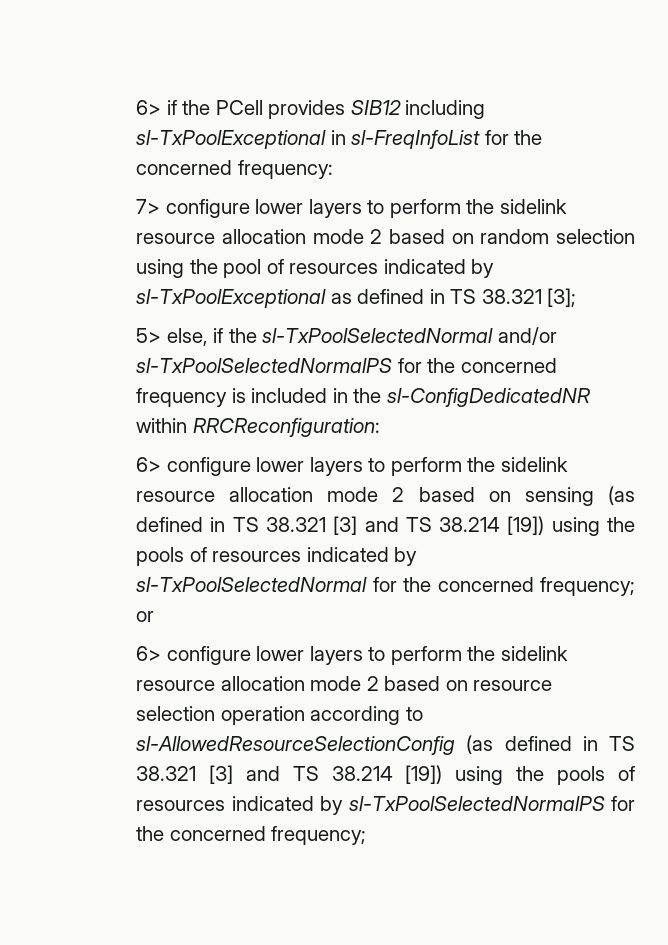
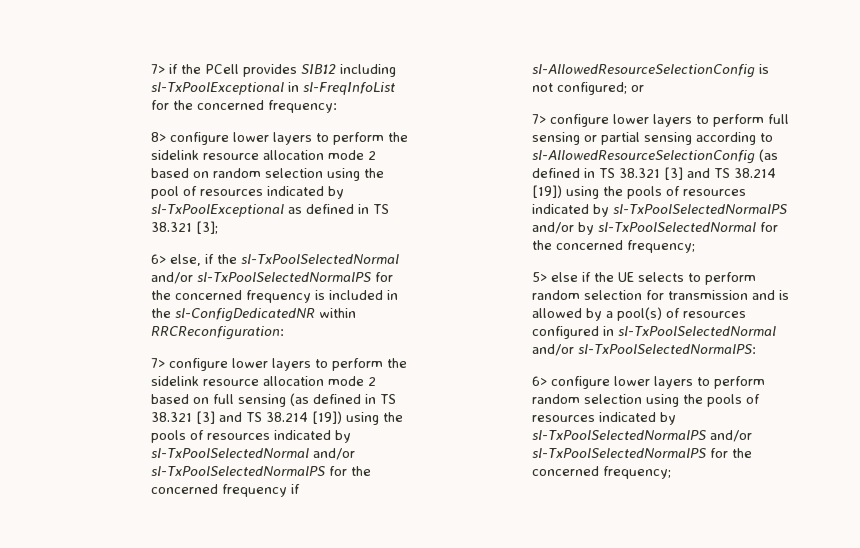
- 6> if the PCell provides SIB12 including sl-TxPoolExceptional in sl-FreqInfoList for the concerned frequency:
+ 7> if the PCell provides SIB12 including sl-TxPoolExceptional in sl-FreqInfoList for the concerned frequency:
- 7> configure lower layers to perform the sidelink resource allocation mode 2 based on random selection using the pool of resources indicated by sl-TxPoolExceptional as defined in TS 38.321 [3];
+ 8> configure lower layers to perform the sidelink resource allocation mode 2 based on random selection using the pool of resources indicated by sl-TxPoolExceptional as defined in TS 38.321 [3];
- 5> else, if the sl-TxPoolSelectedNormal and/or sl-TxPoolSelectedNormalPS for the concerned frequency is included in the sl-ConfigDedicatedNR within RRCReconfiguration:
+ 6> else, if the sl-TxPoolSelectedNormal and/or sl-TxPoolSelectedNormalPS for the concerned frequency is included in the sl-ConfigDedicatedNR within RRCReconfiguration:
- 6> configure lower layers to perform the sidelink resource allocation mode 2 based on sensing (as defined in TS 38.321 [3] and TS 38.214 [19]) using the pools of resources indicated by sl-TxPoolSelectedNormal for the concerned frequency; or
+ 7> configure lower layers to perform the sidelink resource allocation mode 2 based on full sensing (as defined in TS 38.321 [3] and TS 38.214 [19]) using the pools of resources indicated by sl-TxPoolSelectedNormal and/or sl-TxPoolSelectedNormalPS for the concerned frequency if sl-AllowedResourceSelectionConfig is not configured; or
- 6> configure lower layers to perform the sidelink resource allocation mode 2 based on resource selection operation according to sl-AllowedResourceSelectionConfig (as defined in TS 38.321 [3] and TS 38.214 [19]) using the pools of resources indicated by sl-TxPoolSelectedNormalPS for the concerned frequency;
+ 7> configure lower layers to perform full sensing or partial sensing according to sl-AllowedResourceSelectionConfig (as defined in TS 38.321 [3] and TS 38.214 [19]) using the pools of resources indicated by sl-TxPoolSelectedNormalPS and/or by sl-TxPoolSelectedNormal for the concerned frequency;
+ 5> else if the UE selects to perform random selection for transmission and is allowed by a pool(s) of resources configured in sl-TxPoolSelectedNormal and/or sl-TxPoolSelectedNormalPS:
+ 6> configure lower layers to perform random selection using the pools of resources indicated by sl-TxPoolSelectedNormalPS and/or sl-TxPoolSelectedNormalPS for the concerned frequency;

